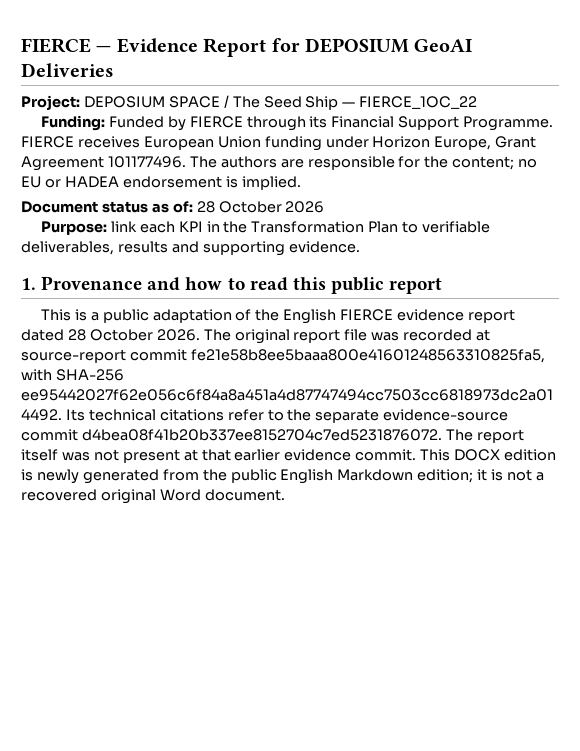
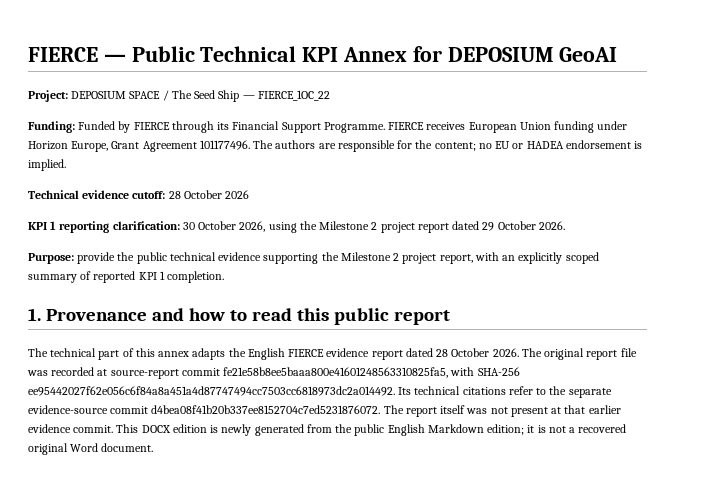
- FIERCE — Evidence Report for DEPOSIUM GeoAI Deliveries
+ FIERCE — Public Technical KPI Annex for DEPOSIUM GeoAI
- Document status as of: 28 October 2026
+ Technical evidence cutoff: 28 October 2026
- Purpose: link each KPI in the Transformation Plan to verifiable deliverables, results and supporting evidence.
+ KPI 1 reporting clarification: 30 October 2026, using the Milestone 2 project report dated 29 October 2026.
+ Purpose: provide the public technical evidence supporting the Milestone 2 project report, with an explicitly scoped summary of reported KPI 1 completion.
- This is a public adaptation of the English FIERCE evidence report dated 28 October 2026.
+ The technical part of this annex adapts the English FIERCE evidence report dated 28 October 2026.

